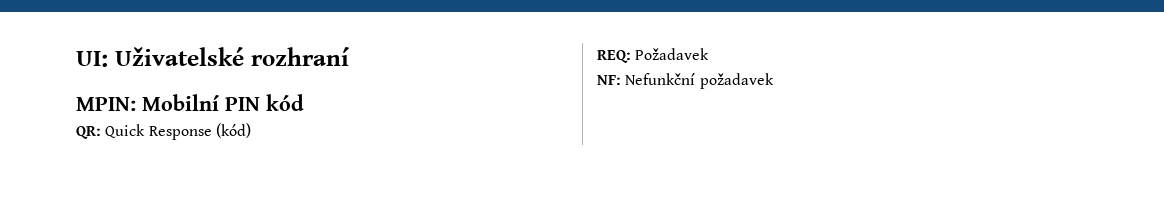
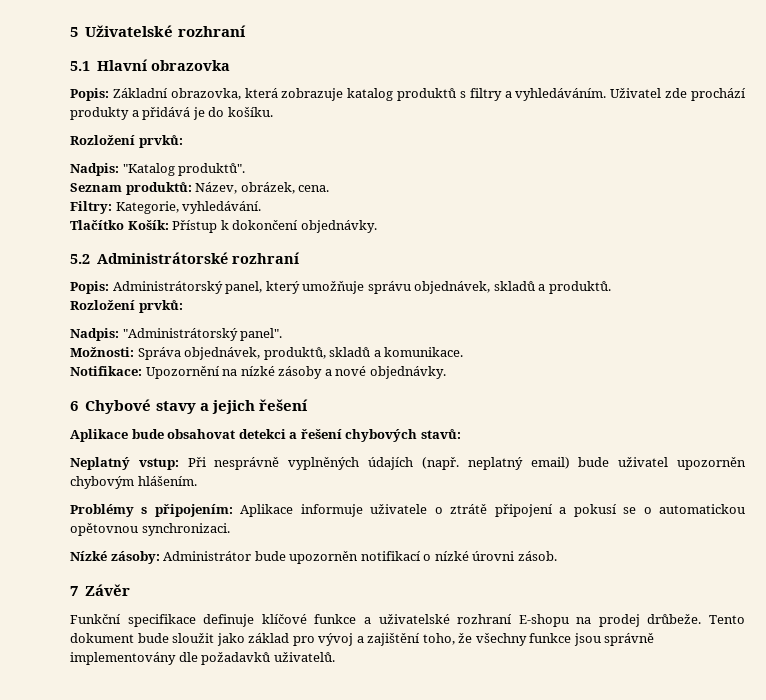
- UI: Uživatelské rozhraní
+ 5 Uživatelské rozhraní
- MPIN: Mobilní PIN kód
- QR: Quick Response (kód)
- REQ: Požadavek
- NF: Nefunkční požadavek
+ 5.1 Hlavní obrazovka
+ Popis: Základní obrazovka, která zobrazuje katalog produktů s filtry a vyhledáváním. Uživatel zde prochází produkty a přidává je do košíku.
+ Rozložení prvků:
+ Nadpis: "Katalog produktů".
+ Seznam produktů: Název, obrázek, cena.
+ Filtry: Kategorie, vyhledávání.
+ Tlačítko Košík: Přístup k dokončení objednávky.
+ 5.2 Administrátorské rozhraní
+ Popis: Administrátorský panel, který umožňuje správu objednávek, skladů a produktů.
+ Rozložení prvků:
+ Nadpis: "Administrátorský panel".
+ Možnosti: Správa objednávek, produktů, skladů a komunikace.
+ Notifikace: Upozornění na nízké zásoby a nové objednávky.
+ 6 Chybové stavy a jejich řešení
+ Aplikace bude obsahovat detekci a řešení chybových stavů:
+ Neplatný vstup: Při nesprávně vyplněných údajích (např. neplatný email) bude uživatel upozorněn chybovým hlášením.
+ Problémy s připojením: Aplikace informuje uživatele o ztrátě připojení a pokusí se o automatickou opětovnou synchronizaci.
+ Nízké zásoby: Administrátor bude upozorněn notifikací o nízké úrovni zásob.
+ 7 Závěr
+ Funkční specifikace definuje klíčové funkce a uživatelské rozhraní E-shopu na prodej drůbeže. Tento dokument bude sloužit jako základ pro vývoj a zajištění toho, že všechny funkce jsou správně implementovány dle požadavků uživatelů.

